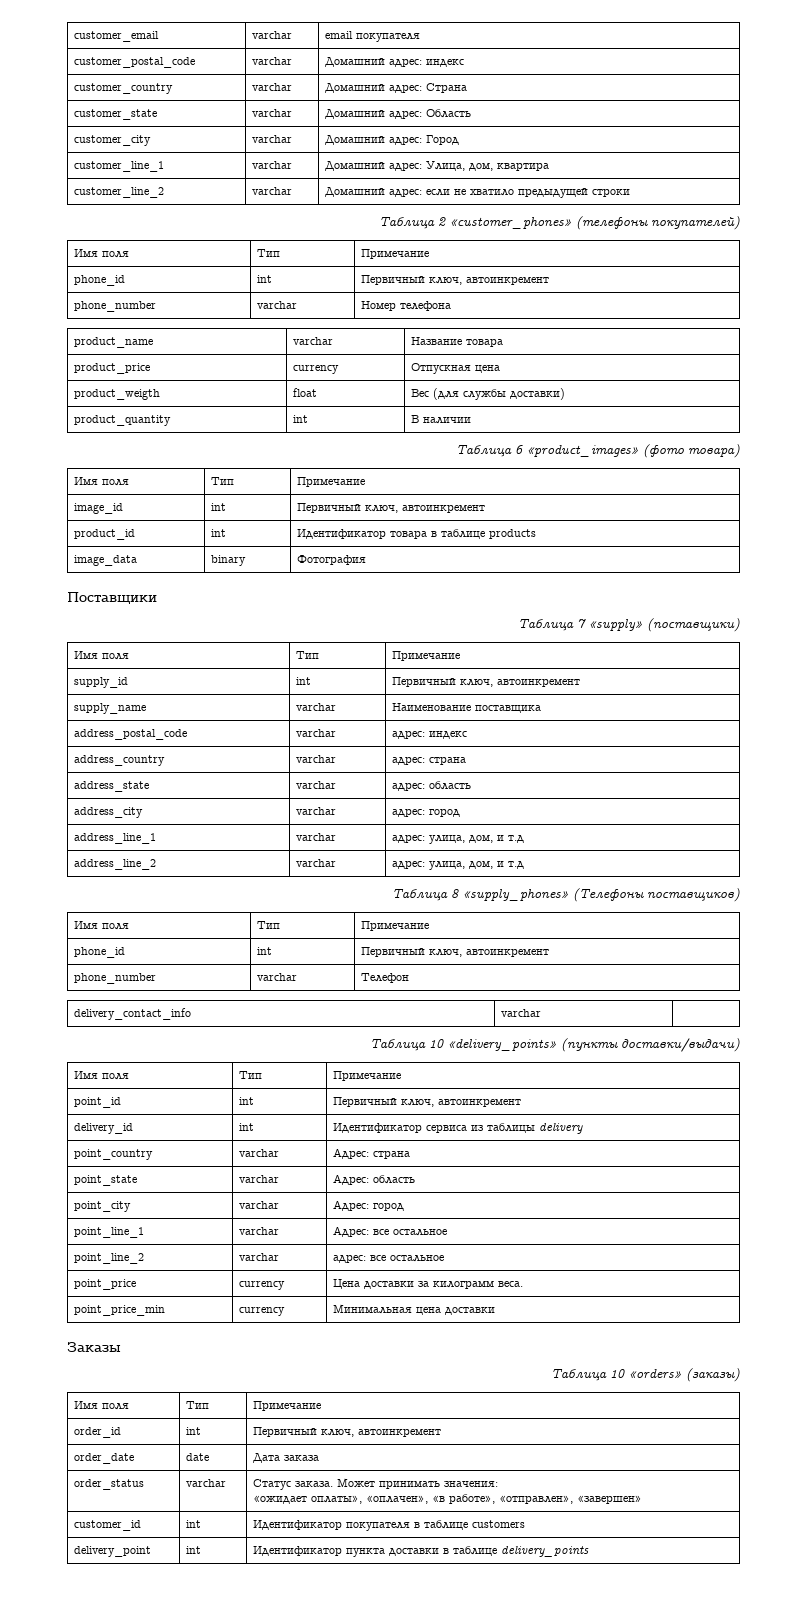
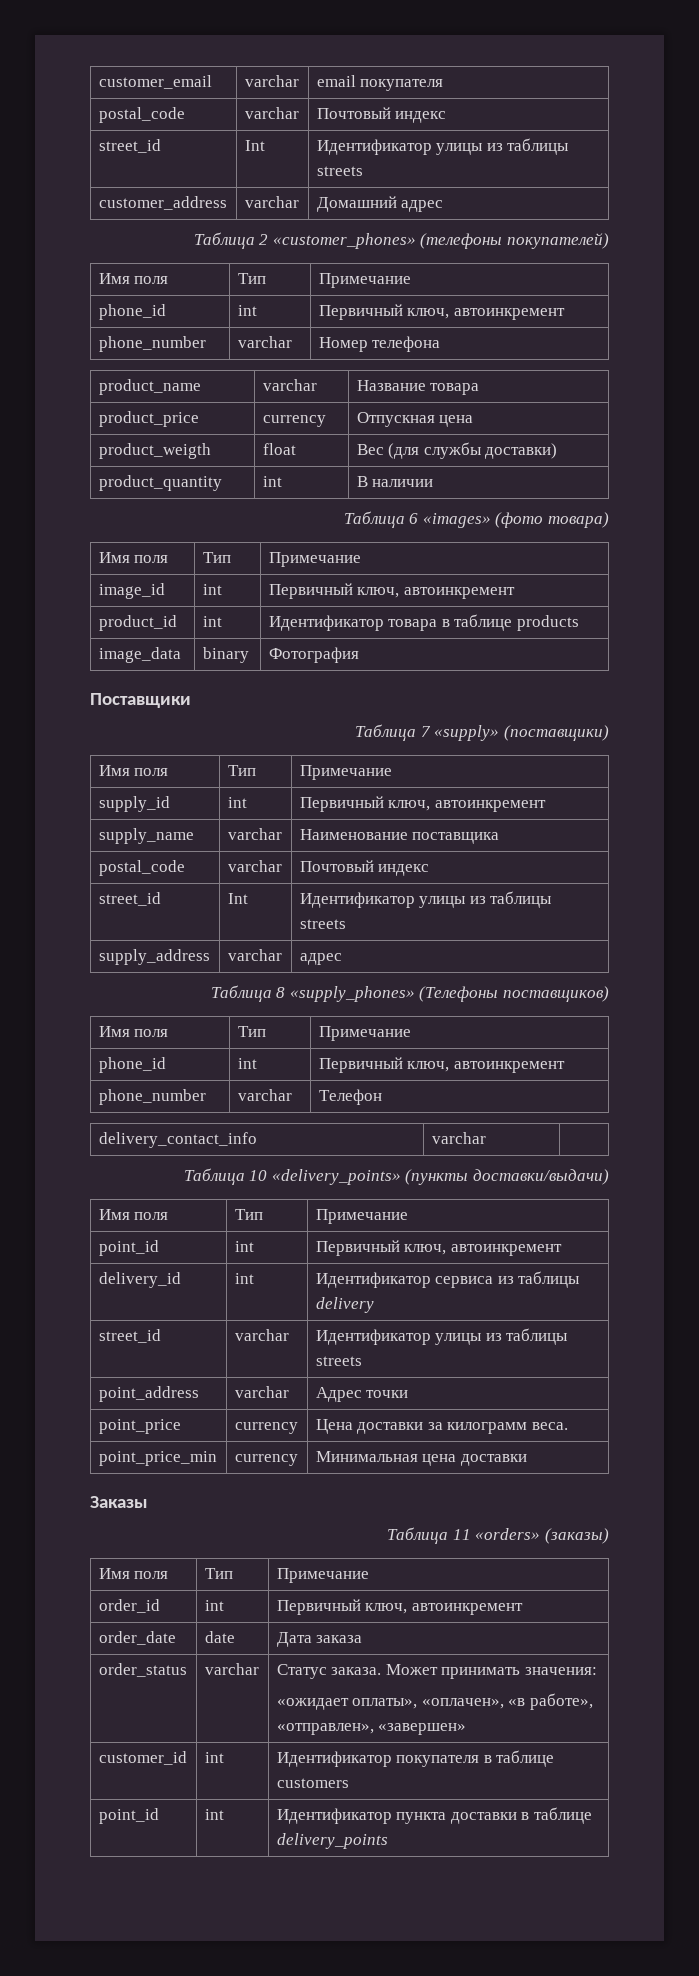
  customer_email | varchar | email покупателя
- customer_postal_code | varchar | Домашний адрес: индекс
- customer_country | varchar | Домашний адрес: Страна
- customer_state | varchar | Домашний адрес: Область
- customer_city | varchar | Домашний адрес: Город
- customer_line_1 | varchar | Домашний адрес: Улица, дом, квартира
- customer_line_2 | varchar | Домашний адрес: если не хватило предыдущей строки
+ postal_code | varchar | Почтовый индекс
+ street_id | Int | Идентификатор улицы из таблицы streets
+ customer_address | varchar | Домашний адрес
- Таблица 6 «product_images» (фото товара)
+ Таблица 6 «images» (фото товара)
  supply_name | varchar | Наименование поставщика
- address_postal_code | varchar | адрес: индекс
- address_country | varchar | адрес: страна
- address_state | varchar | адрес: область
- address_city | varchar | адрес: город
- address_line_1 | varchar | адрес: улица, дом, и т.д
- address_line_2 | varchar | адрес: улица, дом, и т.д
+ postal_code | varchar | Почтовый индекс
+ street_id | Int | Идентификатор улицы из таблицы streets
+ supply_address | varchar | адрес
- point_country | varchar | Адрес: страна
- point_state | varchar | Адрес: область
- point_city | varchar | Адрес: город
- point_line_1 | varchar | Адрес: все остальное
- point_line_2 | varchar | адрес: все остальное
+ street_id | varchar | Идентификатор улицы из таблицы streets
+ point_address | varchar | Адрес точки
- Таблица 10 «orders» (заказы)
+ Таблица 11 «orders» (заказы)
- delivery_point | int | Идентификатор пункта доставки в таблице delivery_points
+ point_id | int | Идентификатор пункта доставки в таблице delivery_points

